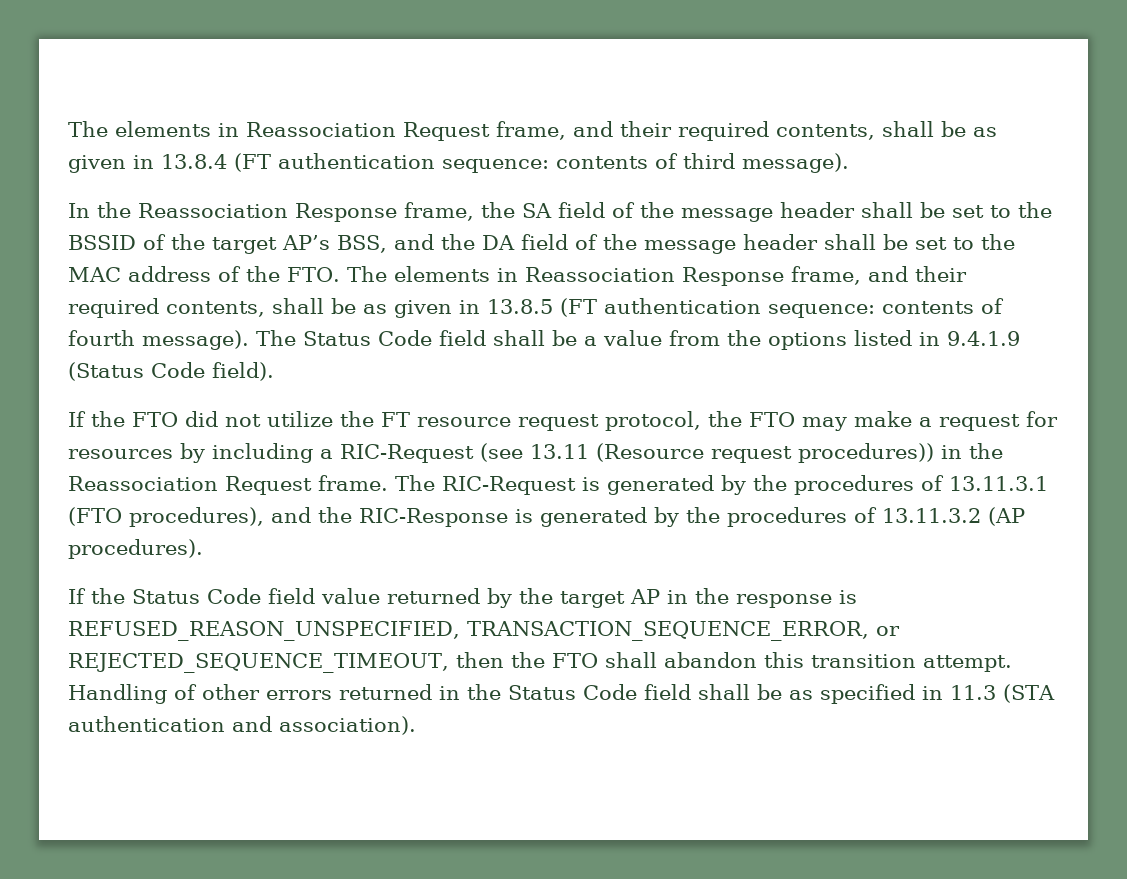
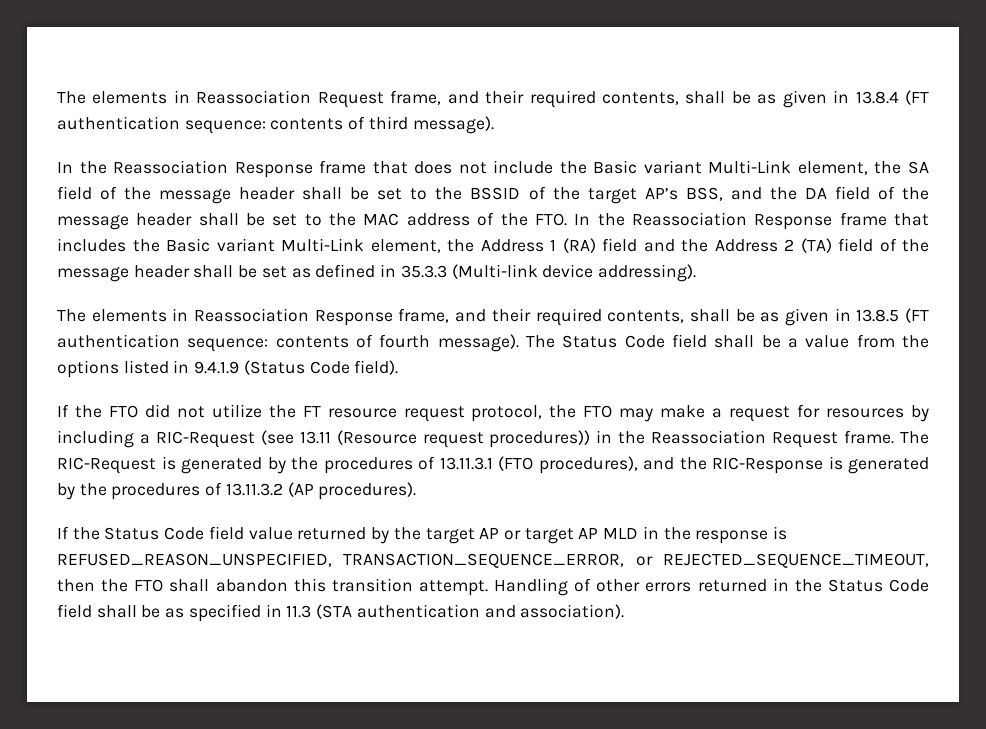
- In the Reassociation Response frame, the SA field of the message header shall be set to the BSSID of the target AP’s BSS, and the DA field of the message header shall be set to the MAC address of the FTO. The elements in Reassociation Response frame, and their required contents, shall be as given in 13.8.5 (FT authentication sequence:
+ In the Reassociation Response frame that does not include the Basic variant Multi-Link element, the SA field of the message header shall be set to the BSSID of the target AP’s BSS, and the DA field of the message header shall be set to the MAC address of the FTO. In the Reassociation Response frame that includes the Basic variant Multi-Link element, the Address 1 (RA) field and the Address 2 (TA) field of the message header shall be set as defined in 35.3.3 (Multi-link device addressing).
+ The elements in Reassociation Response frame, and their required contents, shall be as given in 13.8.5 (FT authentication sequence:
- If the Status Code field value returned by the target AP in the response is REFUSED_REASON_UNSPECIFIED, TRANSACTION_SEQUENCE_ERROR, or REJECTED_SEQUENCE_TIMEOUT, then the FTO shall abandon this transition attempt.
+ If the Status Code field value returned by the target AP or target AP MLD in the response is REFUSED_REASON_UNSPECIFIED, TRANSACTION_SEQUENCE_ERROR, or REJECTED_SEQUENCE_TIMEOUT, then the FTO shall abandon this transition attempt.

